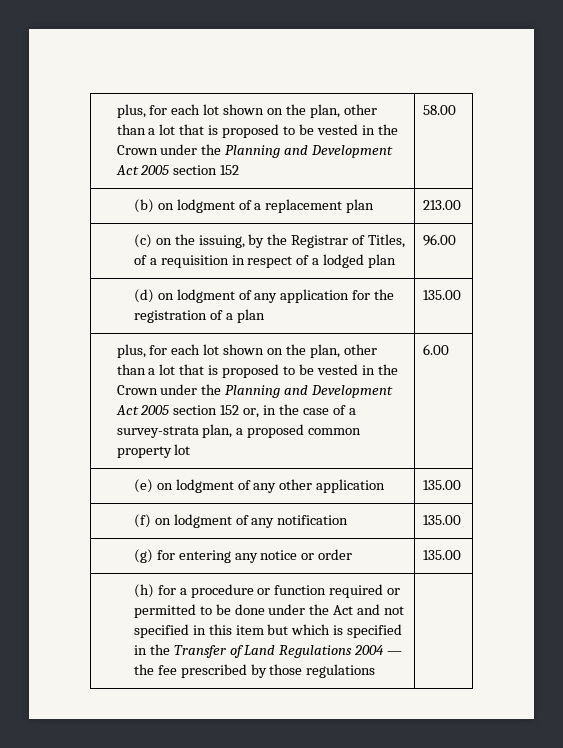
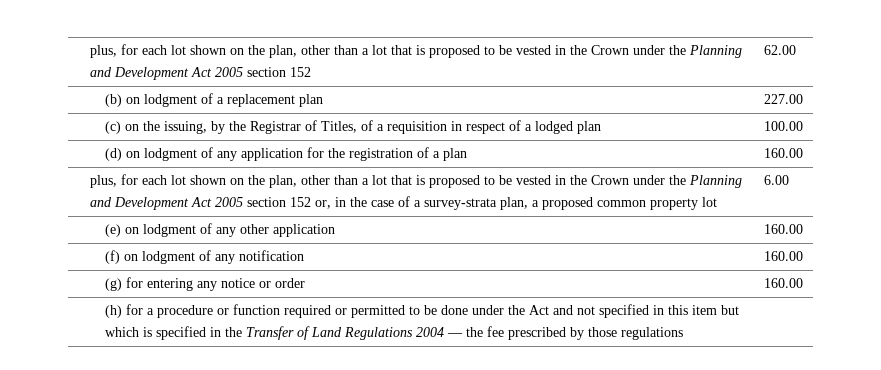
- plus, for each lot shown on the plan, other than a lot that is proposed to be vested in the Crown under the Planning and Development Act 2005 section 152 | 58.00
+ plus, for each lot shown on the plan, other than a lot that is proposed to be vested in the Crown under the Planning and Development Act 2005 section 152 | 62.00
- (b) on lodgment of a replacement plan | 213.00
+ (b) on lodgment of a replacement plan | 227.00
- (c) on the issuing, by the Registrar of Titles, of a requisition in respect of a lodged plan | 96.00
+ (c) on the issuing, by the Registrar of Titles, of a requisition in respect of a lodged plan | 100.00
- (d) on lodgment of any application for the registration of a plan | 135.00
+ (d) on lodgment of any application for the registration of a plan | 160.00
- (e) on lodgment of any other application | 135.00
+ (e) on lodgment of any other application | 160.00
- (f) on lodgment of any notification | 135.00
+ (f) on lodgment of any notification | 160.00
- (g) for entering any notice or order | 135.00
+ (g) for entering any notice or order | 160.00

